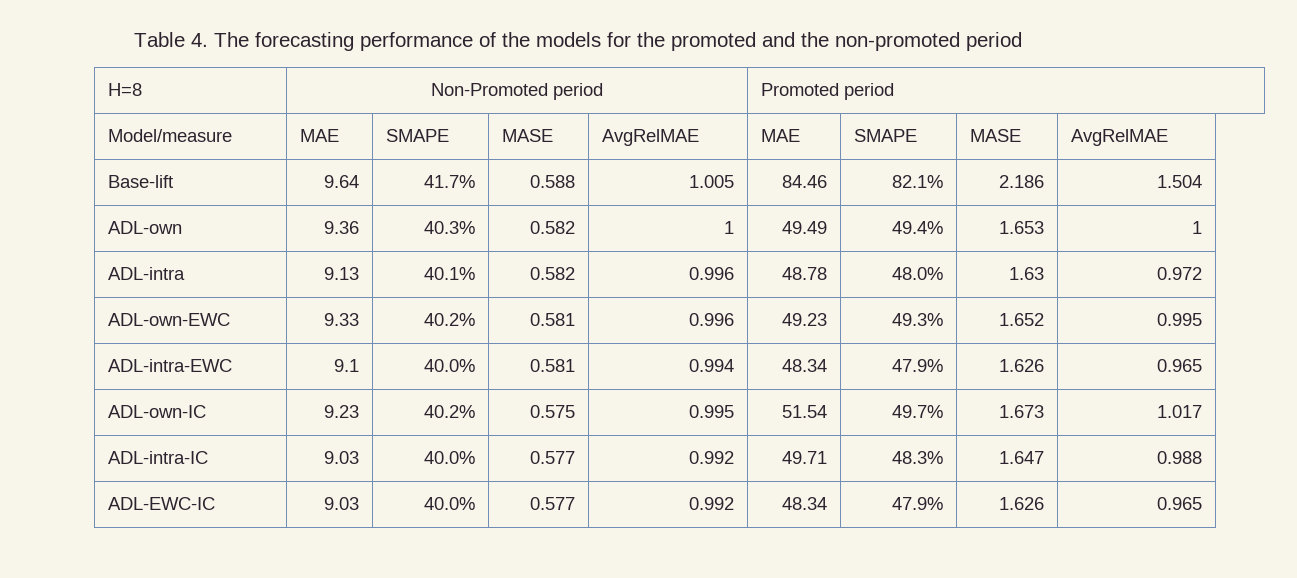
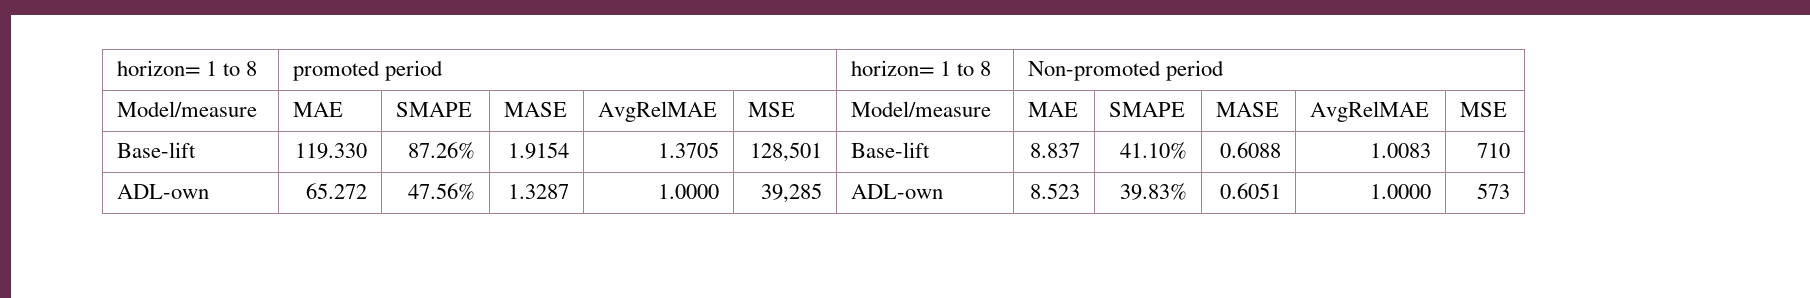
- Table 4. The forecasting performance of the models for the promoted and the non-promoted period
- H=8 | Non-Promoted period | Promoted period
+ horizon= 1 to 8 | promoted period | horizon= 1 to 8 | Non-promoted period
- Model/measure | MAE | SMAPE | MASE | AvgRelMAE | MAE | SMAPE | MASE | AvgRelMAE
- Base-lift | 9.64 | 41.7% | 0.588 | 1.005 | 84.46 | 82.1% | 2.186 | 1.504
- ADL-own | 9.36 | 40.3% | 0.582 | 1 | 49.49 | 49.4% | 1.653 | 1
- ADL-intra | 9.13 | 40.1% | 0.582 | 0.996 | 48.78 | 48.0% | 1.63 | 0.972
- ADL-own-EWC | 9.33 | 40.2% | 0.581 | 0.996 | 49.23 | 49.3% | 1.652 | 0.995
- ADL-intra-EWC | 9.1 | 40.0% | 0.581 | 0.994 | 48.34 | 47.9% | 1.626 | 0.965
- ADL-own-IC | 9.23 | 40.2% | 0.575 | 0.995 | 51.54 | 49.7% | 1.673 | 1.017
- ADL-intra-IC | 9.03 | 40.0% | 0.577 | 0.992 | 49.71 | 48.3% | 1.647 | 0.988
- ADL-EWC-IC | 9.03 | 40.0% | 0.577 | 0.992 | 48.34 | 47.9% | 1.626 | 0.965
+ Model/measure | MAE | SMAPE | MASE | AvgRelMAE | MSE | Model/measure | MAE | SMAPE | MASE | AvgRelMAE | MSE
+ Base-lift | 119.330 | 87.26% | 1.9154 | 1.3705 | 128,501 | Base-lift | 8.837 | 41.10% | 0.6088 | 1.0083 | 710
+ ADL-own | 65.272 | 47.56% | 1.3287 | 1.0000 | 39,285 | ADL-own | 8.523 | 39.83% | 0.6051 | 1.0000 | 573

